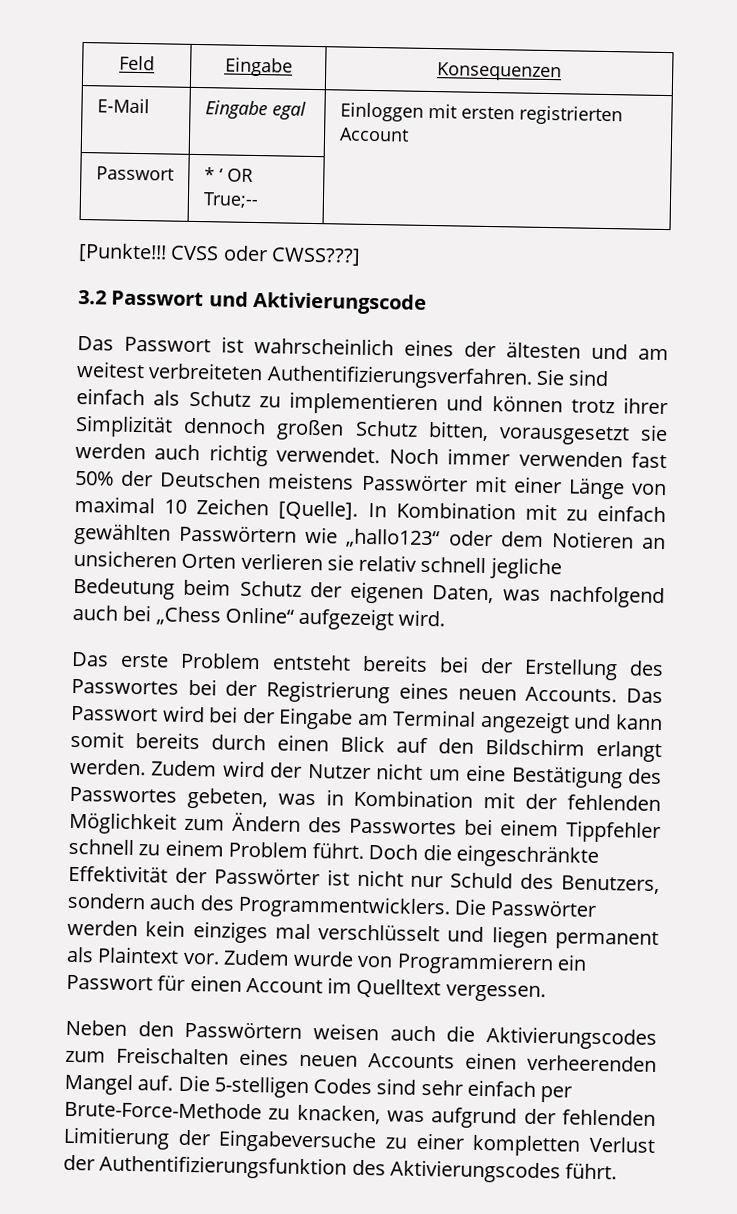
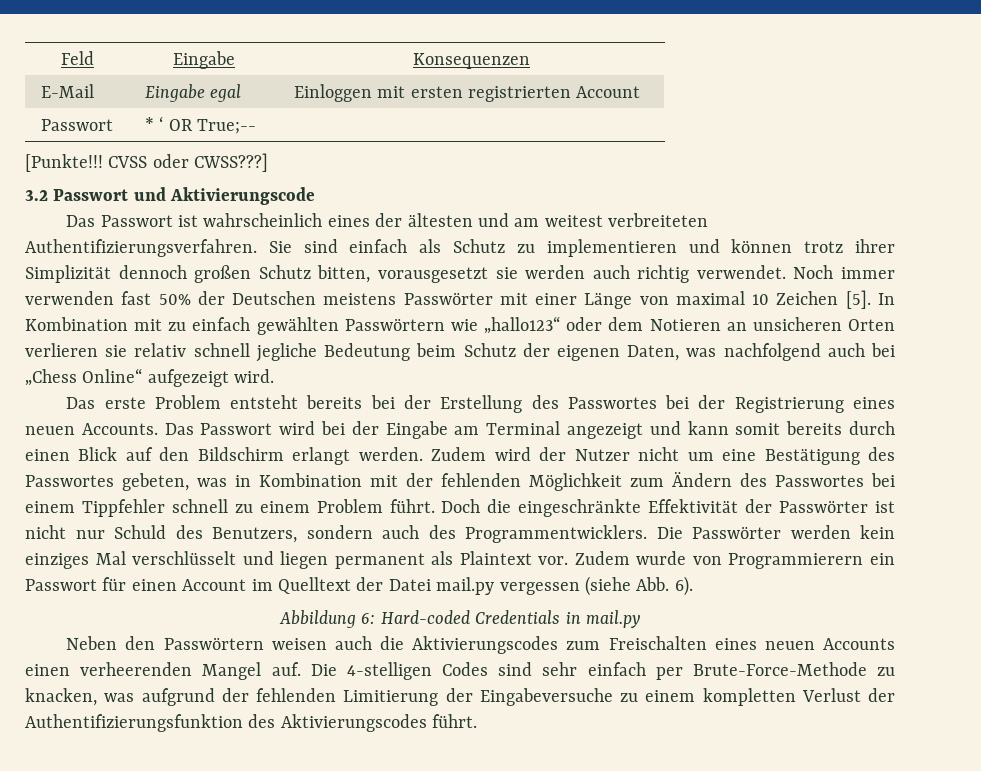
- Noch immer verwenden fast 50% der Deutschen meistens Passwörter mit einer Länge von maximal 10 Zeichen [Quelle].
+ Noch immer verwenden fast 50% der Deutschen meistens Passwörter mit einer Länge von maximal 10 Zeichen [5].
- Die Passwörter werden kein einziges mal verschlüsselt und liegen permanent als Plaintext vor.
+ Die Passwörter werden kein einziges Mal verschlüsselt und liegen permanent als Plaintext vor.
- Zudem wurde von Programmierern ein Passwort für einen Account im Quelltext vergessen.
+ Zudem wurde von Programmierern ein Passwort für einen Account im Quelltext der Datei mail.py vergessen (siehe Abb. 6).
+ Abbildung 6: Hard-coded Credentials in mail.py
- Die 5-stelligen Codes sind sehr einfach per Brute-Force-Methode zu knacken, was aufgrund der fehlenden Limitierung der Eingabeversuche zu einer kompletten Verlust der Authentifizierungsfunktion des Aktivierungscodes führt.
+ Die 4-stelligen Codes sind sehr einfach per Brute-Force-Methode zu knacken, was aufgrund der fehlenden Limitierung der Eingabeversuche zu einem kompletten Verlust der Authentifizierungsfunktion des Aktivierungscodes führt.

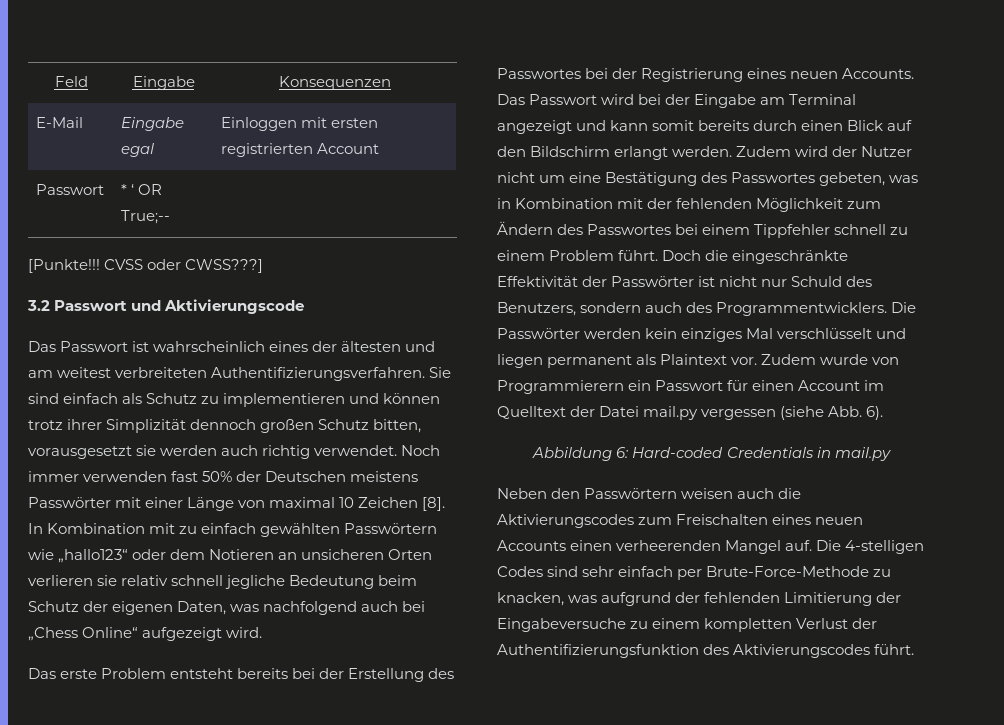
- Noch immer verwenden fast 50% der Deutschen meistens Passwörter mit einer Länge von maximal 10 Zeichen [5].
+ Noch immer verwenden fast 50% der Deutschen meistens Passwörter mit einer Länge von maximal 10 Zeichen [8].

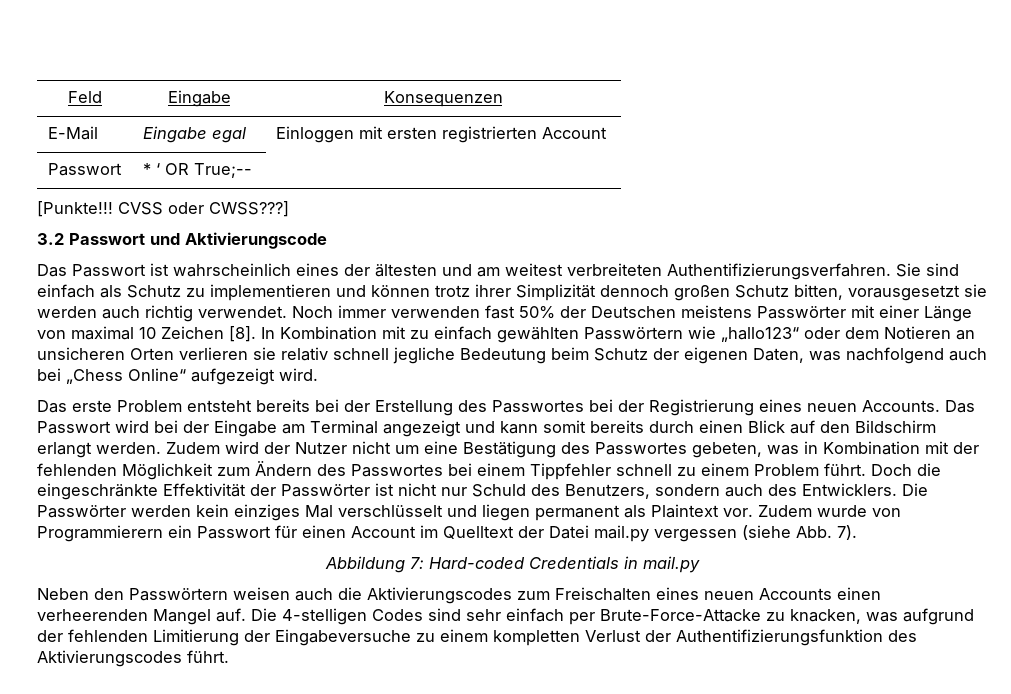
- Doch die eingeschränkte Effektivität der Passwörter ist nicht nur Schuld des Benutzers, sondern auch des Programmentwicklers.
+ Doch die eingeschränkte Effektivität der Passwörter ist nicht nur Schuld des Benutzers, sondern auch des Entwicklers.
- Zudem wurde von Programmierern ein Passwort für einen Account im Quelltext der Datei mail.py vergessen (siehe Abb. 6).
+ Zudem wurde von Programmierern ein Passwort für einen Account im Quelltext der Datei mail.py vergessen (siehe Abb. 7).
- Abbildung 6: Hard-coded Credentials in mail.py
+ Abbildung 7: Hard-coded Credentials in mail.py
- Die 4-stelligen Codes sind sehr einfach per Brute-Force-Methode zu knacken, was aufgrund der fehlenden Limitierung der Eingabeversuche zu einem kompletten Verlust der Authentifizierungsfunktion des Aktivierungscodes führt.
+ Die 4-stelligen Codes sind sehr einfach per Brute-Force-Attacke zu knacken, was aufgrund der fehlenden Limitierung der Eingabeversuche zu einem kompletten Verlust der Authentifizierungsfunktion des Aktivierungscodes führt.

